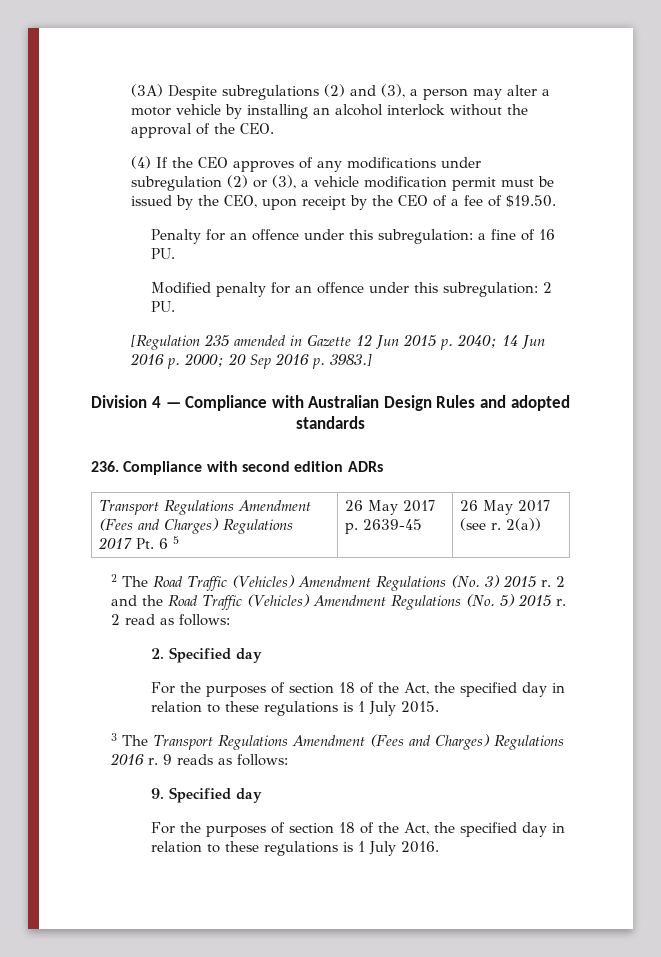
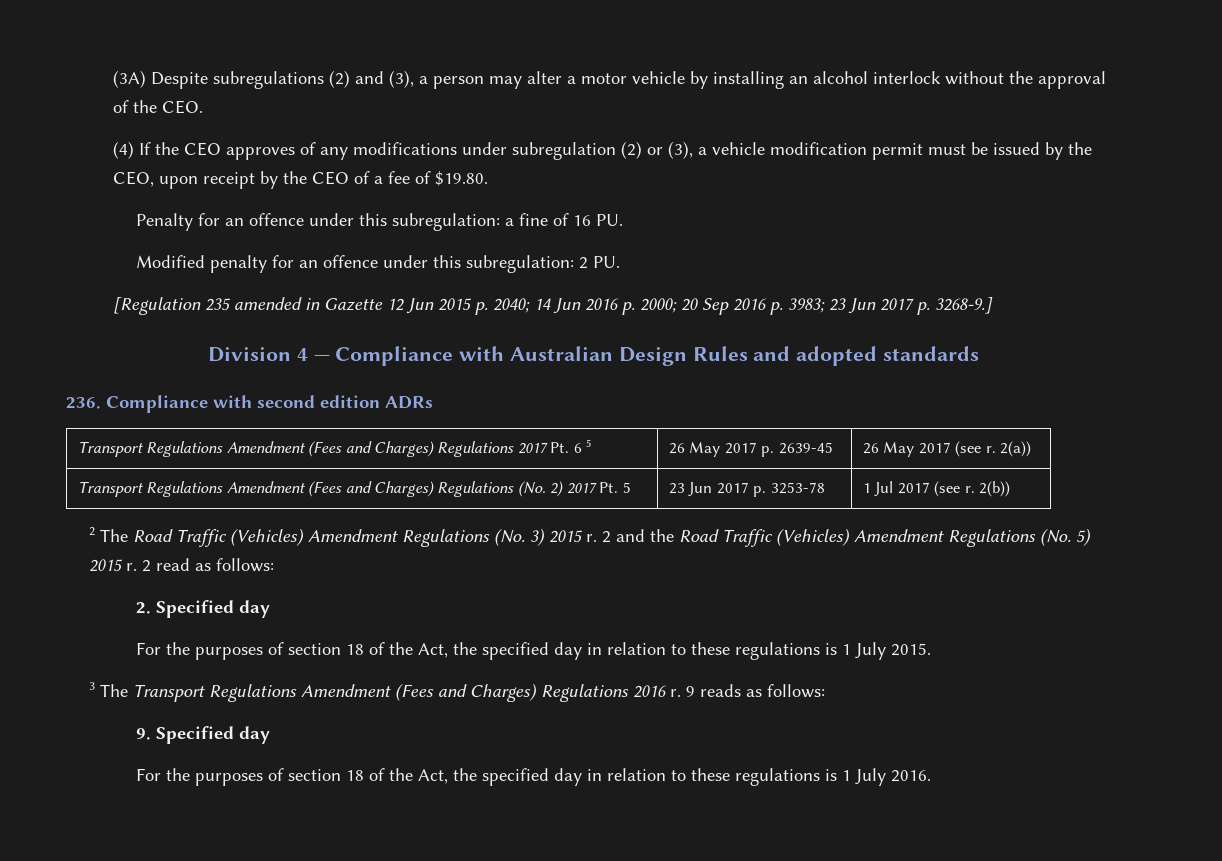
- (4) If the CEO approves of any modifications under subregulation (2) or (3), a vehicle modification permit must be issued by the CEO, upon receipt by the CEO of a fee of $19.50.
+ (4) If the CEO approves of any modifications under subregulation (2) or (3), a vehicle modification permit must be issued by the CEO, upon receipt by the CEO of a fee of $19.80.
- [Regulation 235 amended in Gazette 12 Jun 2015 p. 2040; 14 Jun 2016 p. 2000; 20 Sep 2016 p. 3983.]
+ [Regulation 235 amended in Gazette 12 Jun 2015 p. 2040; 14 Jun 2016 p. 2000; 20 Sep 2016 p. 3983; 23 Jun 2017 p. 3268-9.]
+ Transport Regulations Amendment (Fees and Charges) Regulations (No. 2) 2017 Pt. 5 | 23 Jun 2017 p. 3253-78 | 1 Jul 2017 (see r. 2(b))

